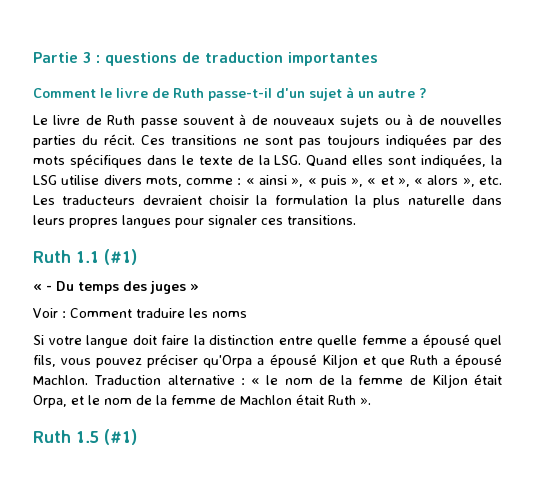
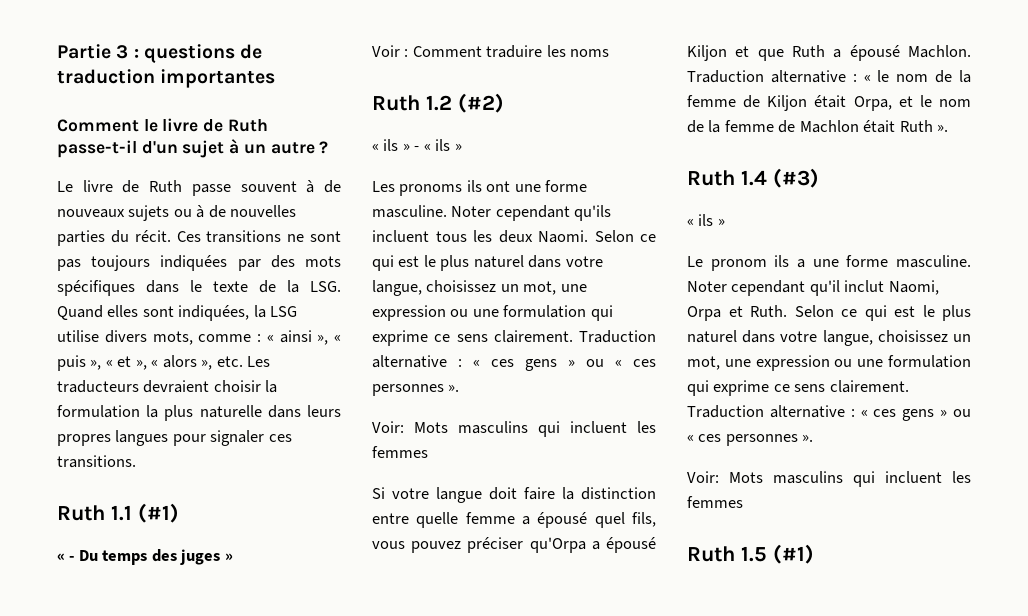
+ Ruth 1.2 (#2)
+ « ils » - « ils »
+ Les pronoms ils ont une forme masculine. Noter cependant qu'ils incluent tous les deux Naomi. Selon ce qui est le plus naturel dans votre langue, choisissez un mot, une expression ou une formulation qui exprime ce sens clairement. Traduction alternative : « ces gens » ou « ces personnes ».
+ Voir: Mots masculins qui incluent les femmes
+ Ruth 1.4 (#3)
+ « ils »
+ Le pronom ils a une forme masculine. Noter cependant qu'il inclut Naomi, Orpa et Ruth. Selon ce qui est le plus naturel dans votre langue, choisissez un mot, une expression ou une formulation qui exprime ce sens clairement. Traduction alternative : « ces gens » ou « ces personnes ».
+ Voir: Mots masculins qui incluent les femmes

